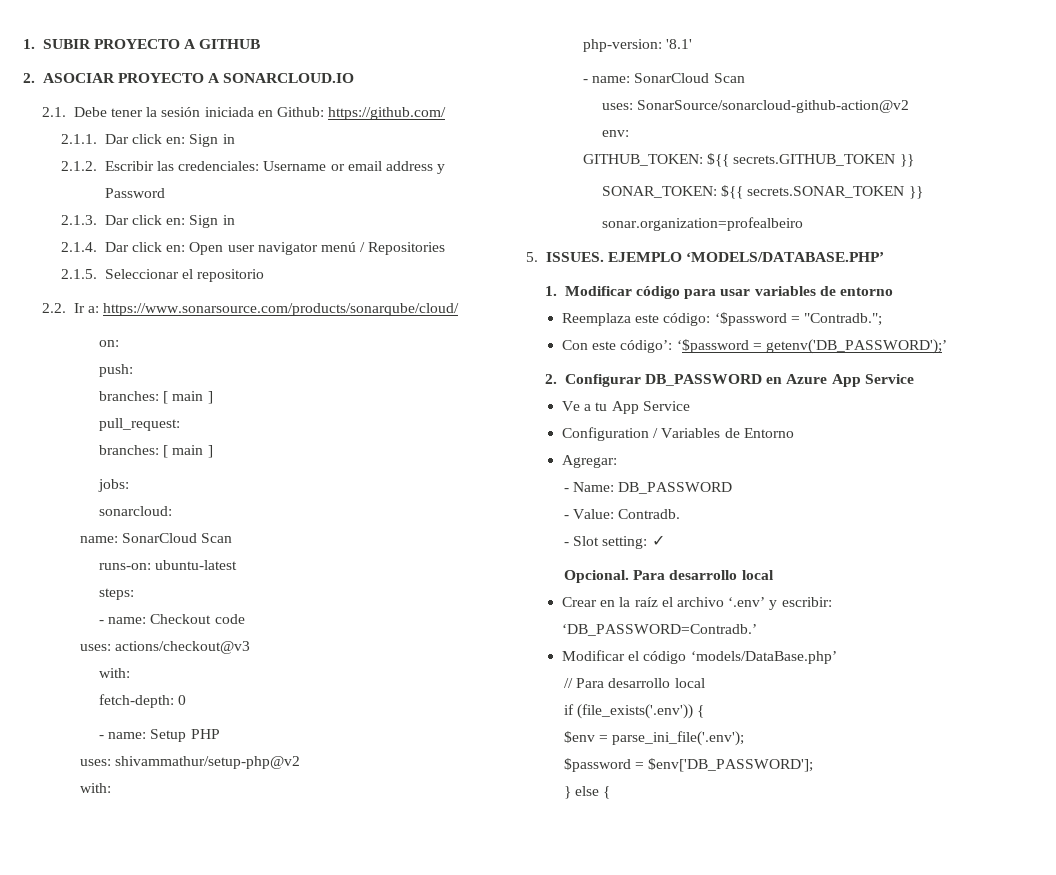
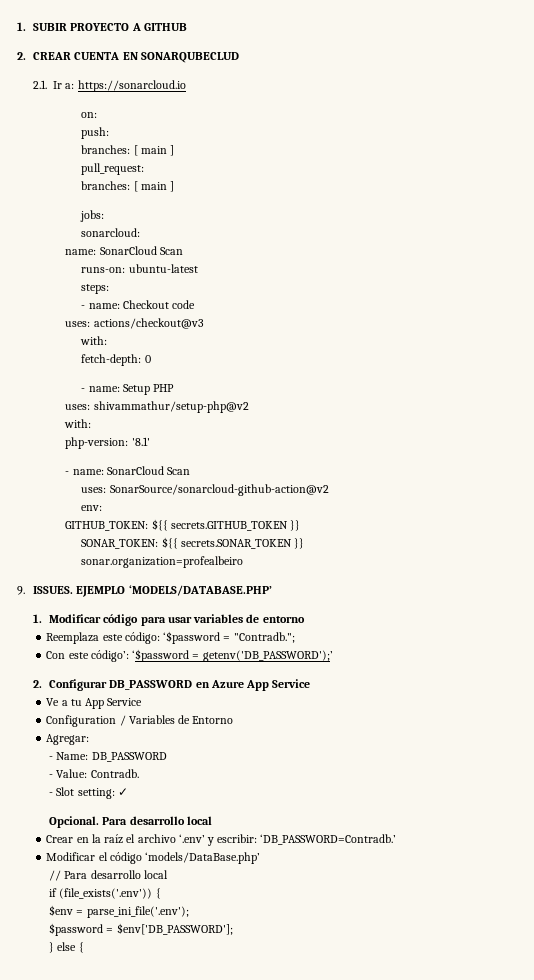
- 2. ASOCIAR PROYECTO A SONARCLOUD.IO
- 2.1. Debe tener la sesión iniciada en Github: https://github.com/
- 2.1.1. Dar click en: Sign in
- 2.1.2. Escribir las credenciales: Username or email address y Password
- 2.1.3. Dar click en: Sign in
- 2.1.4. Dar click en: Open user navigator menú / Repositories
- 2.1.5. Seleccionar el repositorio
- 2.2. Ir a: https://www.sonarsource.com/products/sonarqube/cloud/
+ 2. CREAR CUENTA EN SONARQUBECLUD
+ 2.1. Ir a: https://sonarcloud.io
- 5. ISSUES.
+ 9. ISSUES.

